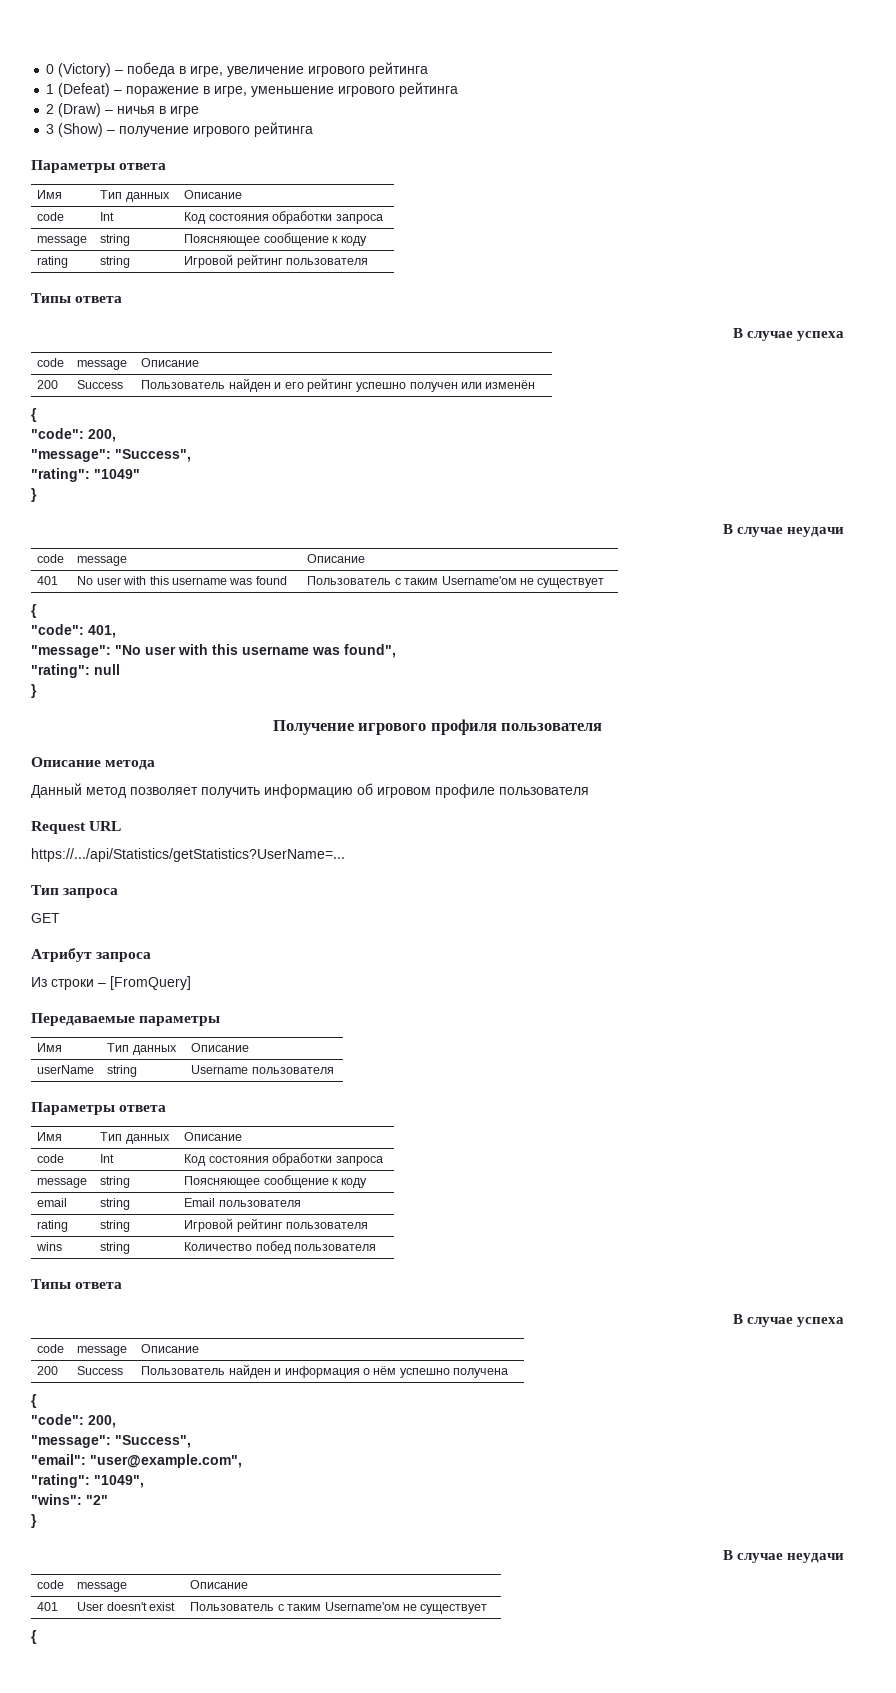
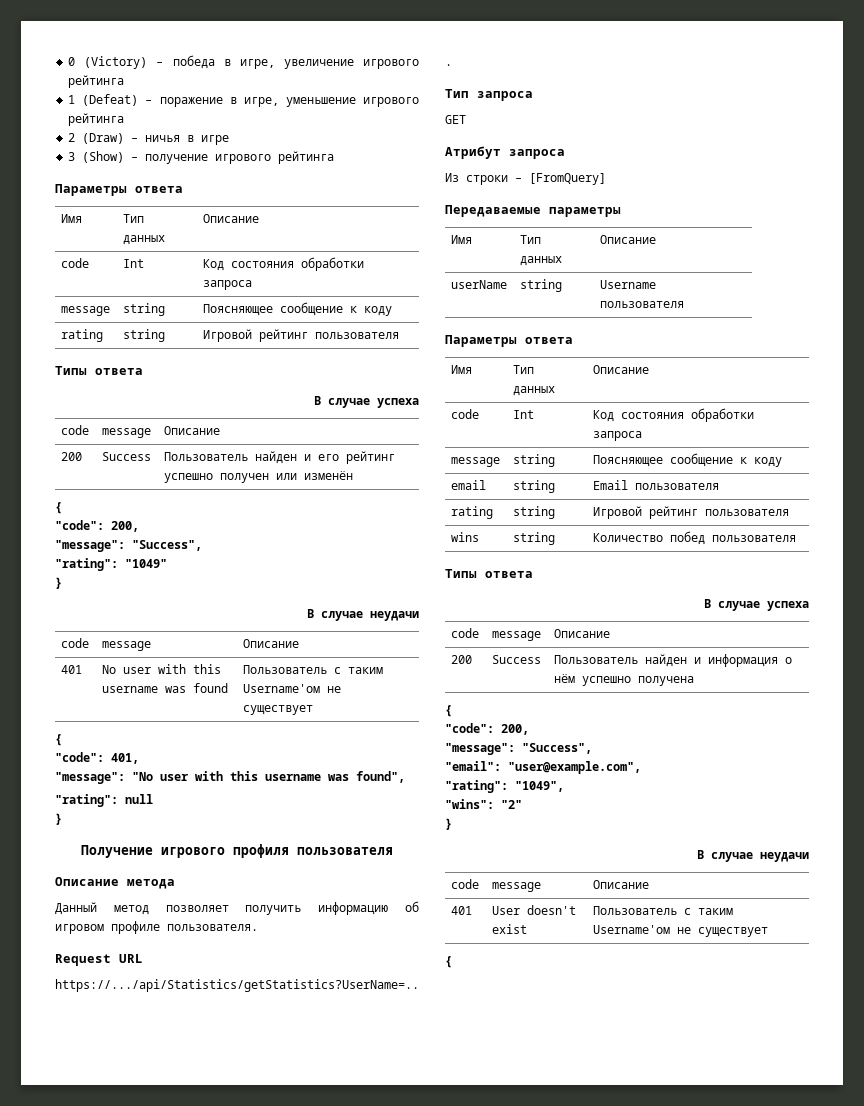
- Данный метод позволяет получить информацию об игровом профиле пользователя
+ Данный метод позволяет получить информацию об игровом профиле пользователя.

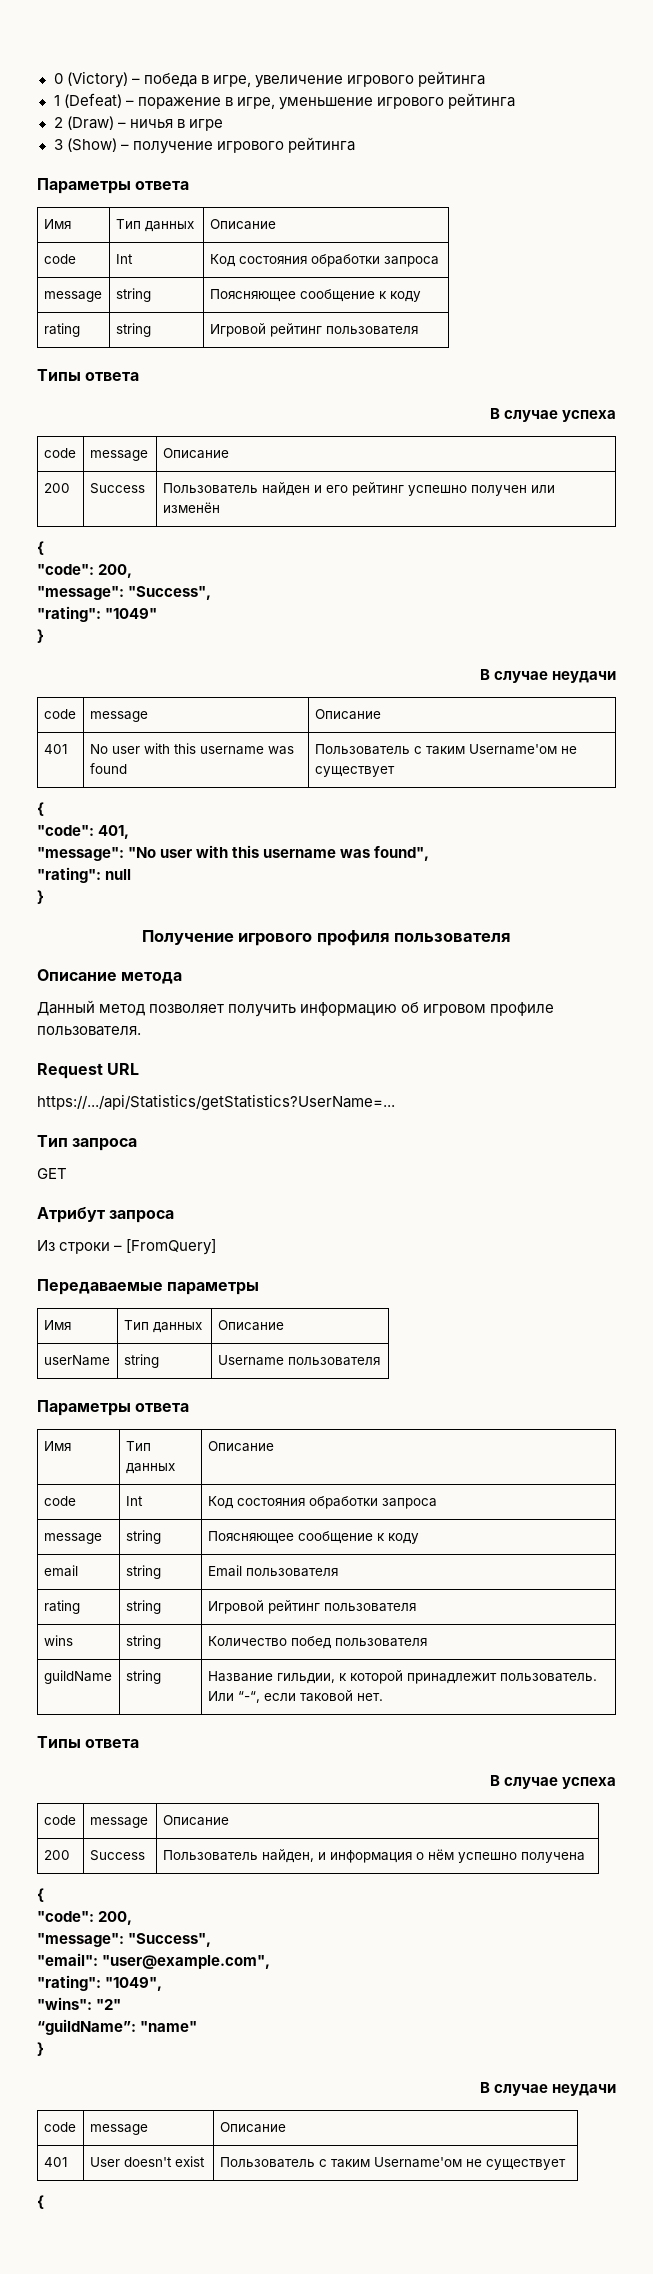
+ guildName | string | Название гильдии, к которой принадлежит пользователь. Или “-“, если таковой нет.
- 200 | Success | Пользователь найден и информация о нём успешно получена
+ 200 | Success | Пользователь найден, и информация о нём успешно получена
+ “guildName”: "name"

